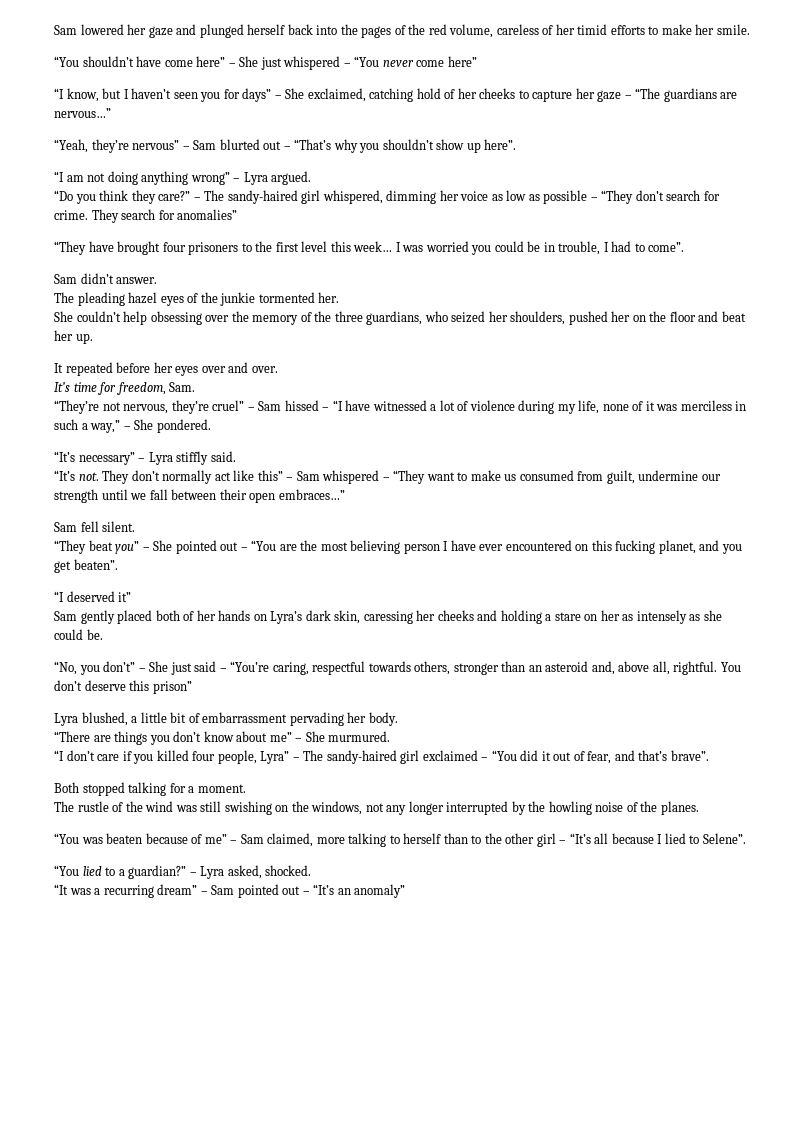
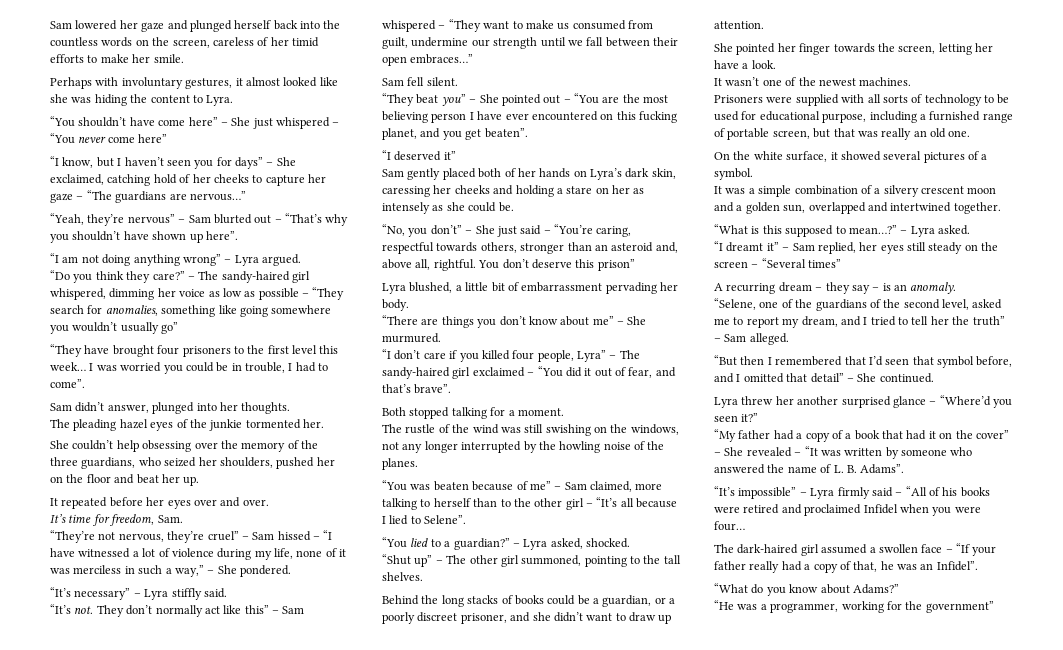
- Sam lowered her gaze and plunged herself back into the pages of the red volume, careless of her timid efforts to make her smile.
+ Sam lowered her gaze and plunged herself back into the countless words on the screen, careless of her timid efforts to make her smile.
+ Perhaps with involuntary gestures, it almost looked like she was hiding the content to Lyra.
- “Yeah, they’re nervous” – Sam blurted out – “That’s why you shouldn’t show up here”.
+ “Yeah, they’re nervous” – Sam blurted out – “That’s why you shouldn’t have shown up here”.
- – The sandy-haired girl whispered, dimming her voice as low as possible – “They don’t search for crime. They search for anomalies”
+ – The sandy-haired girl whispered, dimming her voice as low as possible – “They search for anomalies, something like going somewhere you wouldn’t usually go”
- Sam didn’t answer.
+ Sam didn’t answer, plunged into her thoughts.
- “It was a recurring dream” – Sam pointed out – “It’s an anomaly”
+ “Shut up” – The other girl summoned, pointing to the tall shelves.
+ Behind the long stacks of books could be a guardian, or a poorly discreet prisoner, and she didn’t want to draw up attention.
+ She pointed her finger towards the screen, letting her have a look.
+ It wasn’t one of the newest machines.
+ Prisoners were supplied with all sorts of technology to be used for educational purpose, including a furnished range of portable screen, but that was really an old one.
+ On the white surface, it showed several pictures of a symbol.
+ It was a simple combination of a silvery crescent moon and a golden sun, overlapped and intertwined together.
+ “What is this supposed to mean…?” – Lyra asked.
+ “I dreamt it” – Sam replied, her eyes still steady on the screen – “Several times”
+ A recurring dream – they say – is an anomaly.
+ “Selene, one of the guardians of the second level, asked me to report my dream, and I tried to tell her the truth” – Sam alleged.
+ “But then I remembered that I’d seen that symbol before, and I omitted that detail” – She continued.
+ Lyra threw her another surprised glance – “Where’d you seen it?”
+ “My father had a copy of a book that had it on the cover” – She revealed – “It was written by someone who answered the name of L. B. Adams”.
+ “It’s impossible” – Lyra firmly said – “All of his books were retired and proclaimed Infidel when you were four…
+ The dark-haired girl assumed a swollen face – “If your father really had a copy of that, he was an Infidel”.
+ “What do you know about Adams?”
+ “He was a programmer, working for the government”

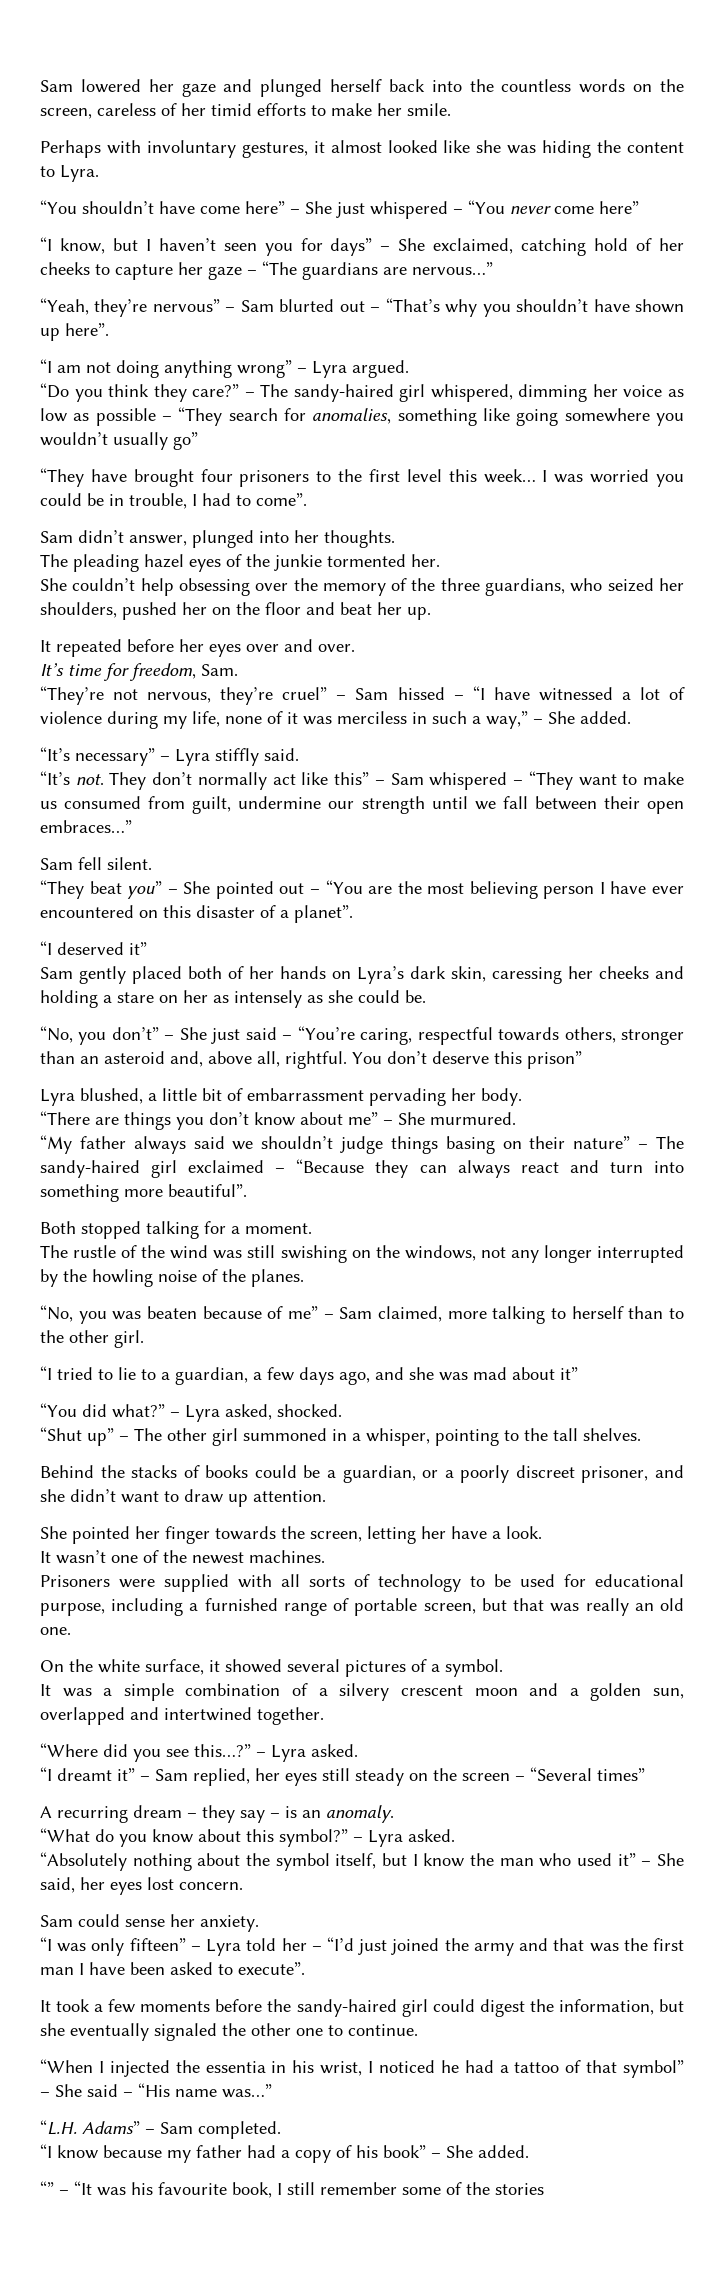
- “They’re not nervous, they’re cruel” – Sam hissed – “I have witnessed a lot of violence during my life, none of it was merciless in such a way,” – She pondered.
+ “They’re not nervous, they’re cruel” – Sam hissed – “I have witnessed a lot of violence during my life, none of it was merciless in such a way,” – She added.
- “They beat you” – She pointed out – “You are the most believing person I have ever encountered on this fucking planet, and you get beaten”.
+ “They beat you” – She pointed out – “You are the most believing person I have ever encountered on this disaster of a planet”.
- “I don’t care if you killed four people, Lyra” – The sandy-haired girl exclaimed – “You did it out of fear, and that’s brave”.
+ “My father always said we shouldn’t judge things basing on their nature” – The sandy-haired girl exclaimed – “Because they can always react and turn into something more beautiful”.
- “You was beaten because of me” – Sam claimed, more talking to herself than to the other girl – “It’s all because I lied to Selene”.
- “You lied to a guardian?”
+ “No, you was beaten because of me” – Sam claimed, more talking to herself than to the other girl.
+ “I tried to lie to a guardian, a few days ago, and she was mad about it”
+ “You did what?”
- “Shut up” – The other girl summoned, pointing to the tall shelves.
+ “Shut up” – The other girl summoned in a whisper, pointing to the tall shelves.
- Behind the long stacks of books could be a guardian, or a poorly discreet prisoner, and she didn’t want to draw up attention.
+ Behind the stacks of books could be a guardian, or a poorly discreet prisoner, and she didn’t want to draw up attention.
- “What is this supposed to mean…?”
+ “Where did you see this…?”
- “Selene, one of the guardians of the second level, asked me to report my dream, and I tried to tell her the truth” – Sam alleged.
- “But then I remembered that I’d seen that symbol before, and I omitted that detail” – She continued.
- Lyra threw her another surprised glance – “Where’d you seen it?”
- “My father had a copy of a book that had it on the cover” – She revealed – “It was written by someone who answered the name of L. B. Adams”.
- “It’s impossible” – Lyra firmly said – “All of his books were retired and proclaimed Infidel when you were four…
- The dark-haired girl assumed a swollen face – “If your father really had a copy of that, he was an Infidel”.
- “What do you know about Adams?”
- “He was a programmer, working for the government”
+ “What do you know about this symbol?” – Lyra asked.
+ “Absolutely nothing about the symbol itself, but I know the man who used it” – She said, her eyes lost concern.
+ Sam could sense her anxiety.
+ “I was only fifteen” – Lyra told her – “I’d just joined the army and that was the first man I have been asked to execute”.
+ It took a few moments before the sandy-haired girl could digest the information, but she eventually signaled the other one to continue.
+ “When I injected the essentia in his wrist, I noticed he had a tattoo of that symbol” – She said – “His name was…”
+ “L.H. Adams” – Sam completed.
+ “I know because my father had a copy of his book” – She added.
+ “” – “It was his favourite book, I still remember some of the stories

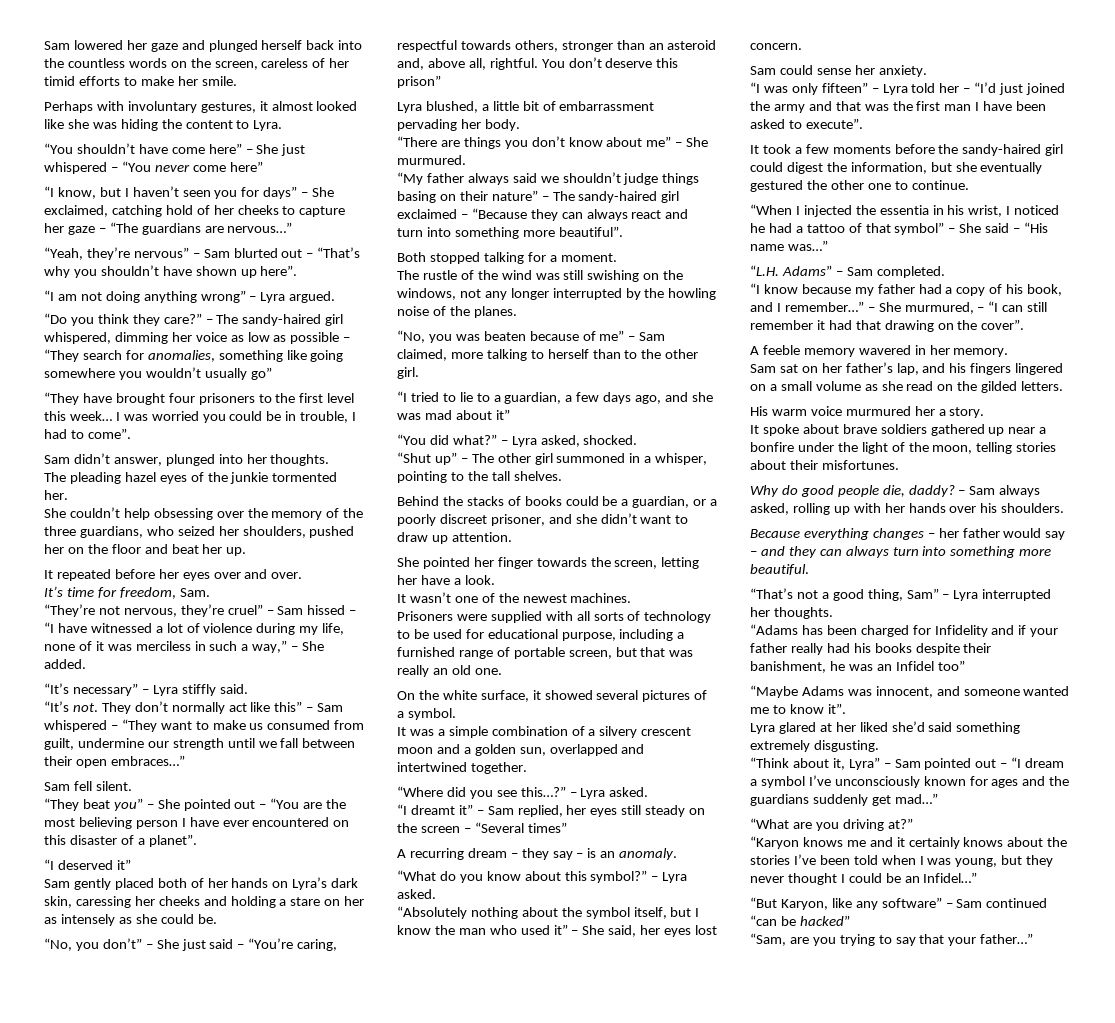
- It took a few moments before the sandy-haired girl could digest the information, but she eventually signaled the other one to continue.
+ It took a few moments before the sandy-haired girl could digest the information, but she eventually gestured the other one to continue.
- “I know because my father had a copy of his book” – She added.
- “” – “It was his favourite book, I still remember some of the stories
+ “I know because my father had a copy of his book, and I remember…” – She murmured, – “I can still remember it had that drawing on the cover”.
+ A feeble memory wavered in her memory.
+ Sam sat on her father’s lap, and his fingers lingered on a small volume as she read on the gilded letters.
+ His warm voice murmured her a story.
+ It spoke about brave soldiers gathered up near a bonfire under the light of the moon, telling stories about their misfortunes.
+ Why do good people die, daddy? – Sam always asked, rolling up with her hands over his shoulders.
+ Because everything changes – her father would say – and they can always turn into something more beautiful.
+ “That’s not a good thing, Sam” – Lyra interrupted her thoughts.
+ “Adams has been charged for Infidelity and if your father really had his books despite their banishment, he was an Infidel too”
+ “Maybe Adams was innocent, and someone wanted me to know it”.
+ Lyra glared at her liked she’d said something extremely disgusting.
+ “Think about it, Lyra” – Sam pointed out – “I dream a symbol I’ve unconsciously known for ages and the guardians suddenly get mad…”
+ “What are you driving at?”
+ “Karyon knows me and it certainly knows about the stories I’ve been told when I was young, but they never thought I could be an Infidel…”
+ “But Karyon, like any software” – Sam continued “can be hacked”
+ “Sam, are you trying to say that your father…”

